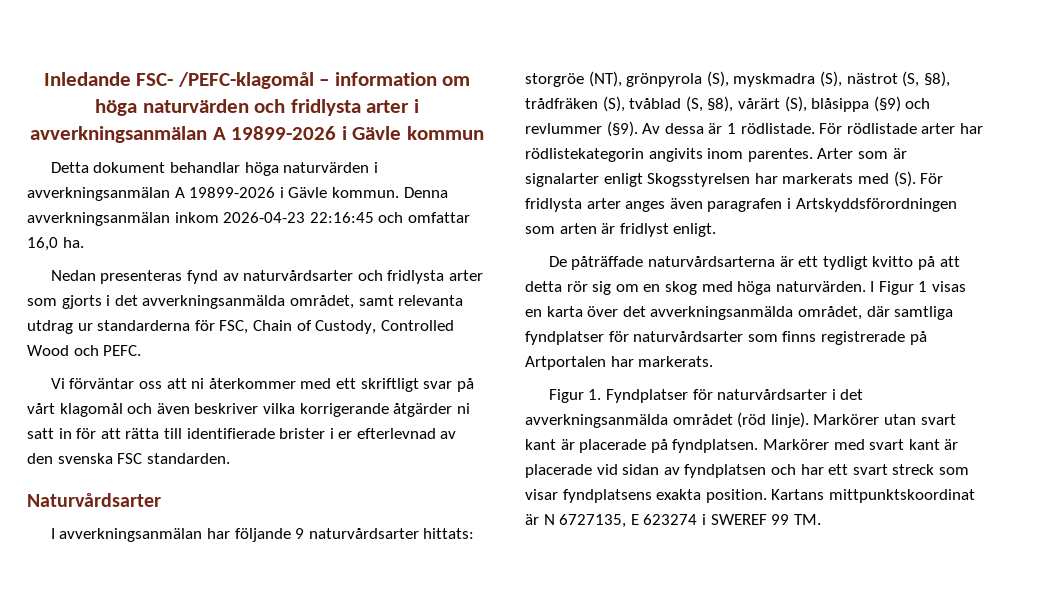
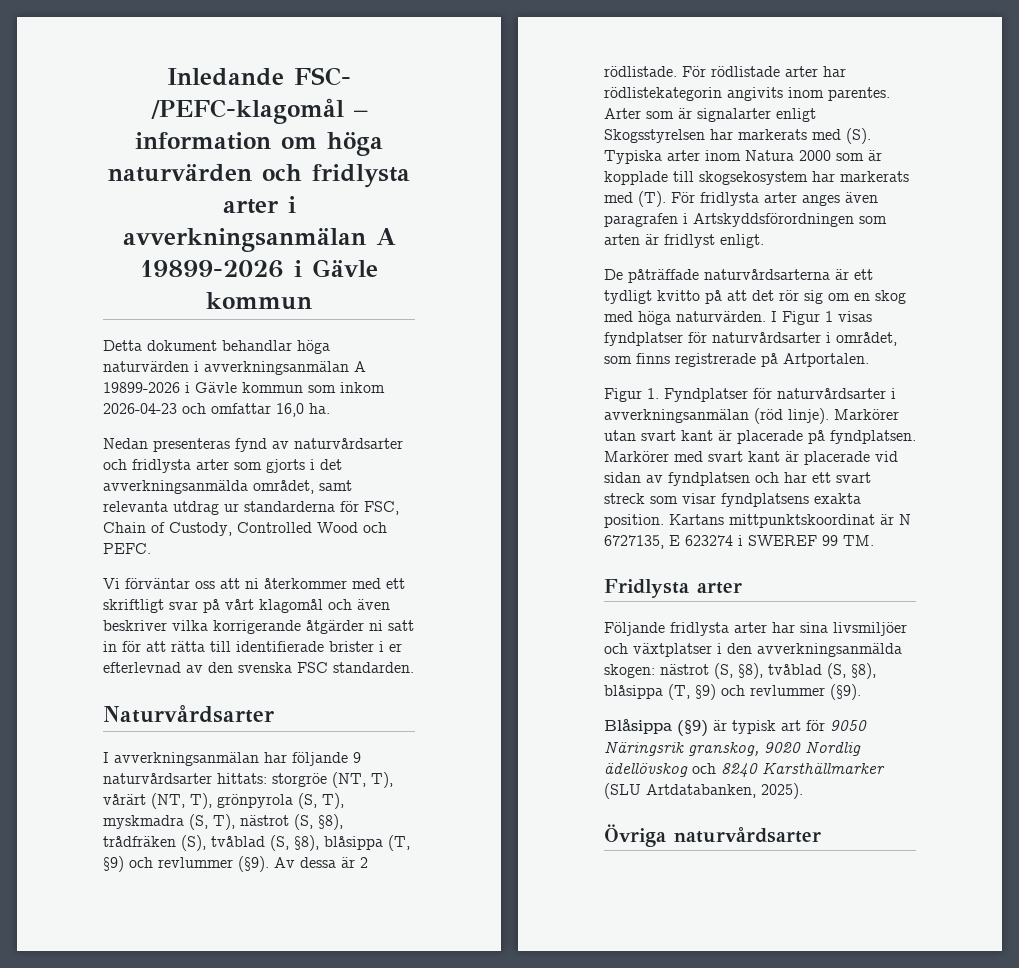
- Detta dokument behandlar höga naturvärden i avverkningsanmälan A 19899-2026 i Gävle kommun. Denna avverkningsanmälan inkom 2026-04-23 22:16:45 och omfattar 16,0 ha.
+ Detta dokument behandlar höga naturvärden i avverkningsanmälan A 19899-2026 i Gävle kommun som inkom 2026-04-23 och omfattar 16,0 ha.
- I avverkningsanmälan har följande 9 naturvårdsarter hittats: storgröe (NT), grönpyrola (S), myskmadra (S), nästrot (S, §8), trådfräken (S), tvåblad (S, §8), vårärt (S), blåsippa (§9) och revlummer (§9).
+ I avverkningsanmälan har följande 9 naturvårdsarter hittats: storgröe (NT, T), vårärt (NT, T), grönpyrola (S, T), myskmadra (S, T), nästrot (S, §8), trådfräken (S), tvåblad (S, §8), blåsippa (T, §9) och revlummer (§9).
- Av dessa är 1 rödlistade.
+ Av dessa är 2 rödlistade.
- Arter som är signalarter enligt Skogsstyrelsen har markerats med (S). För fridlysta arter anges även paragrafen i Artskyddsförordningen som arten är fridlyst enligt.
+ Arter som är signalarter enligt Skogsstyrelsen har markerats med (S). Typiska arter inom Natura 2000 som är kopplade till skogsekosystem har markerats med (T). För fridlysta arter anges även paragrafen i Artskyddsförordningen som arten är fridlyst enligt.
- De påträffade naturvårdsarterna är ett tydligt kvitto på att detta rör sig om en skog med höga naturvärden.
+ De påträffade naturvårdsarterna är ett tydligt kvitto på att det rör sig om en skog med höga naturvärden.
- I Figur 1 visas en karta över det avverkningsanmälda området, där samtliga fyndplatser för naturvårdsarter som finns registrerade på Artportalen har markerats.
+ I Figur 1 visas fyndplatser för naturvårdsarter i området, som finns registrerade på Artportalen.
- Figur 1. Fyndplatser för naturvårdsarter i det avverkningsanmälda området (röd linje).
+ Figur 1. Fyndplatser för naturvårdsarter i avverkningsanmälan (röd linje).
+ Fridlysta arter
+ Följande fridlysta arter har sina livsmiljöer och växtplatser i den avverkningsanmälda skogen: nästrot (S, §8), tvåblad (S, §8), blåsippa (T, §9) och revlummer (§9).
+ Blåsippa (§9) är typisk art för 9050 Näringsrik granskog, 9020 Nordlig ädellövskog och 8240 Karsthällmarker (SLU Artdatabanken, 2025).
+ Övriga naturvårdsarter

